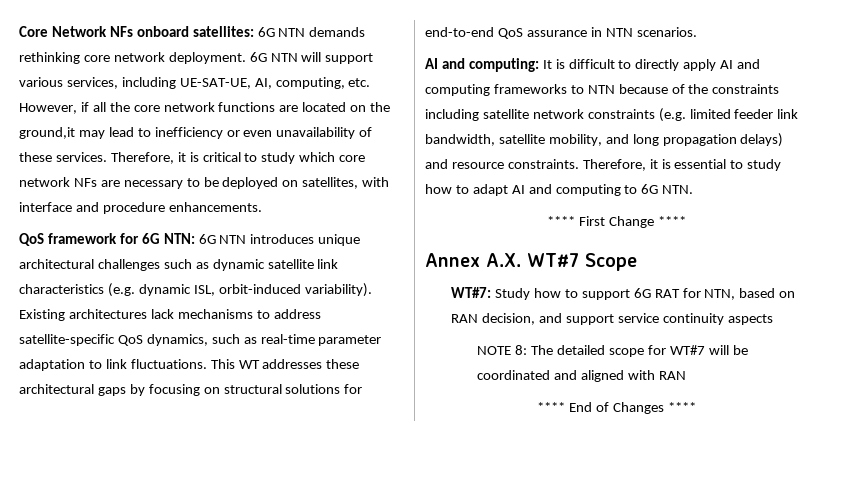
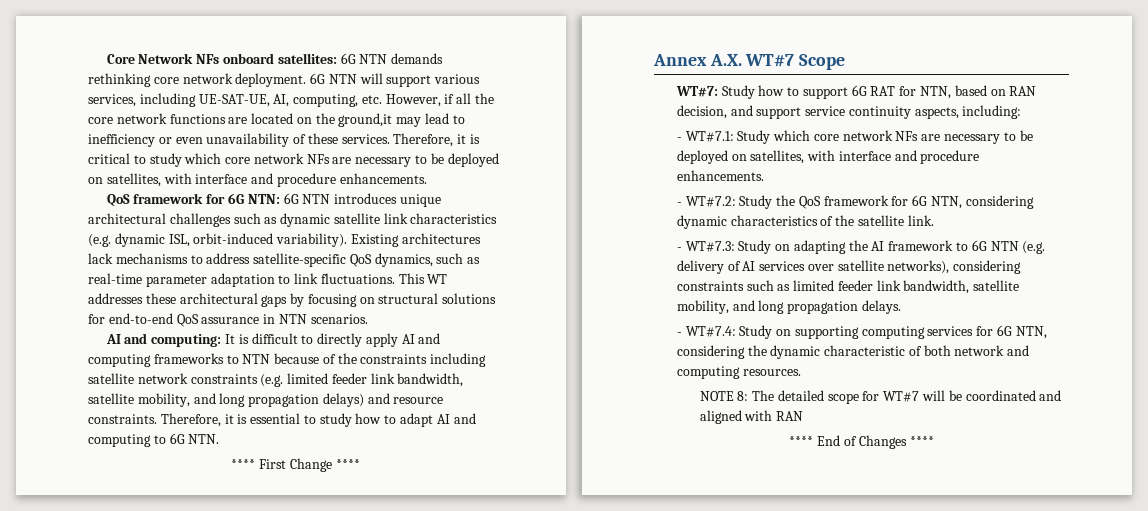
- WT#7: Study how to support 6G RAT for NTN, based on RAN decision, and support service continuity aspects
+ WT#7: Study how to support 6G RAT for NTN, based on RAN decision, and support service continuity aspects, including:
+ - WT#7.1: Study which core network NFs are necessary to be deployed on satellites, with interface and procedure enhancements.
+ - WT#7.2: Study the QoS framework for 6G NTN, considering dynamic characteristics of the satellite link.
+ - WT#7.3: Study on adapting the AI framework to 6G NTN (e.g. delivery of AI services over satellite networks), considering constraints such as limited feeder link bandwidth, satellite mobility, and long propagation delays.
+ - WT#7.4: Study on supporting computing services for 6G NTN, considering the dynamic characteristic of both network and computing resources.

